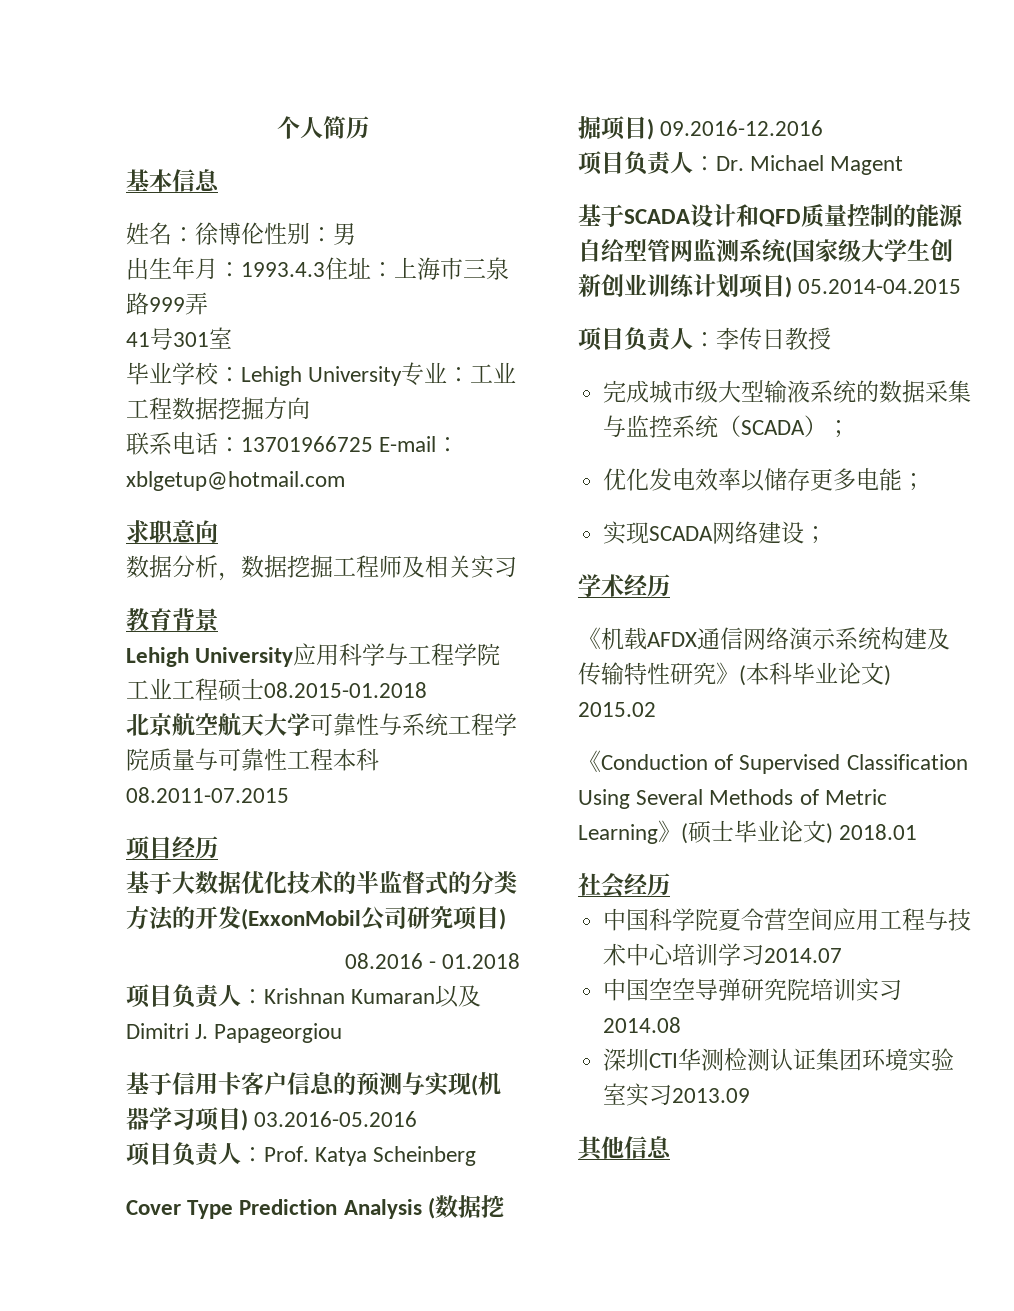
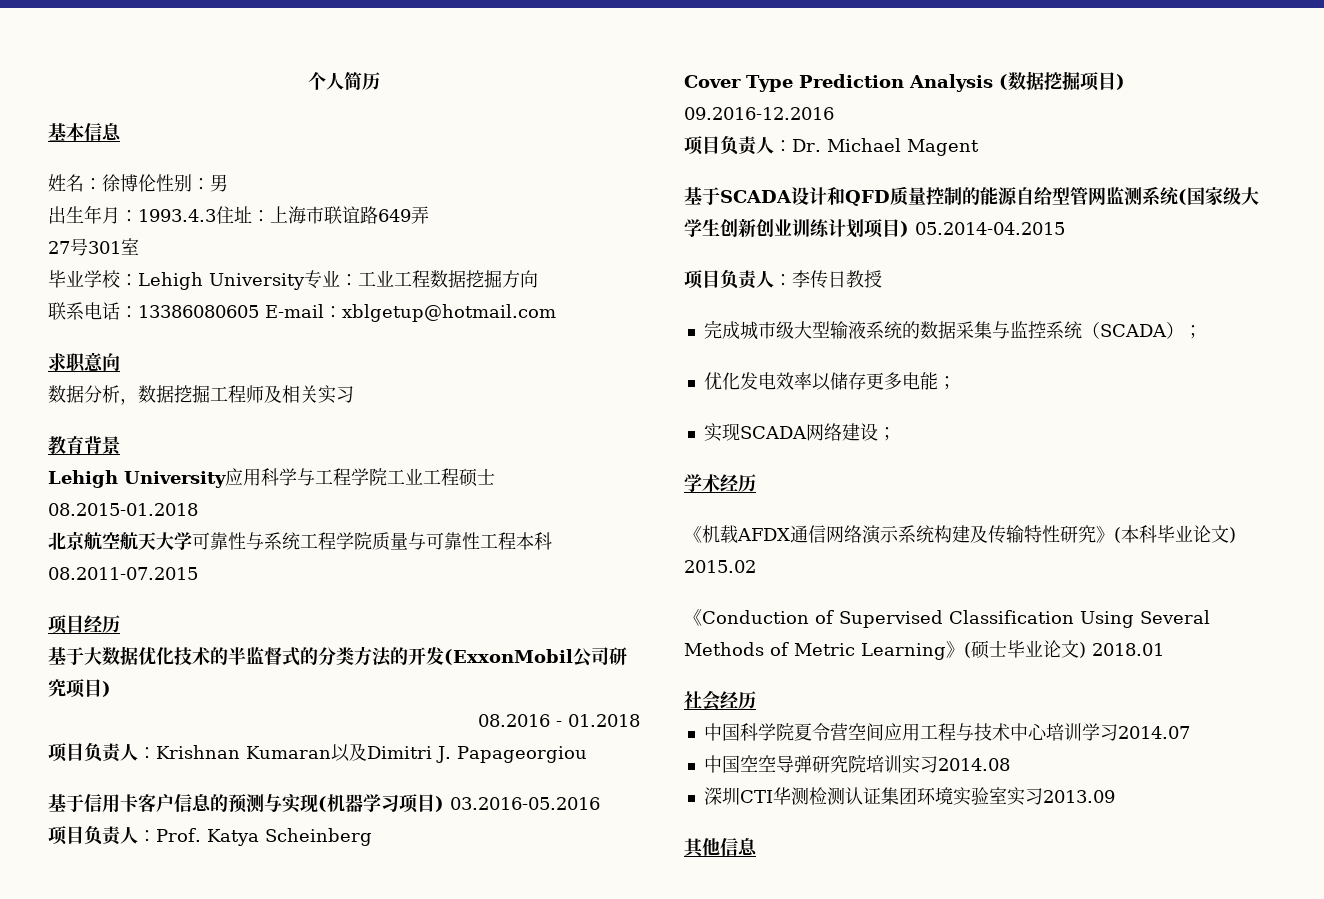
- 出生年月：1993.4.3住址：上海市三泉路999弄
+ 出生年月：1993.4.3住址：上海市联谊路649弄
- 41号301室
+ 27号301室
- 联系电话：13701966725 E-mail：xblgetup@hotmail.com
+ 联系电话：13386080605 E-mail：xblgetup@hotmail.com

